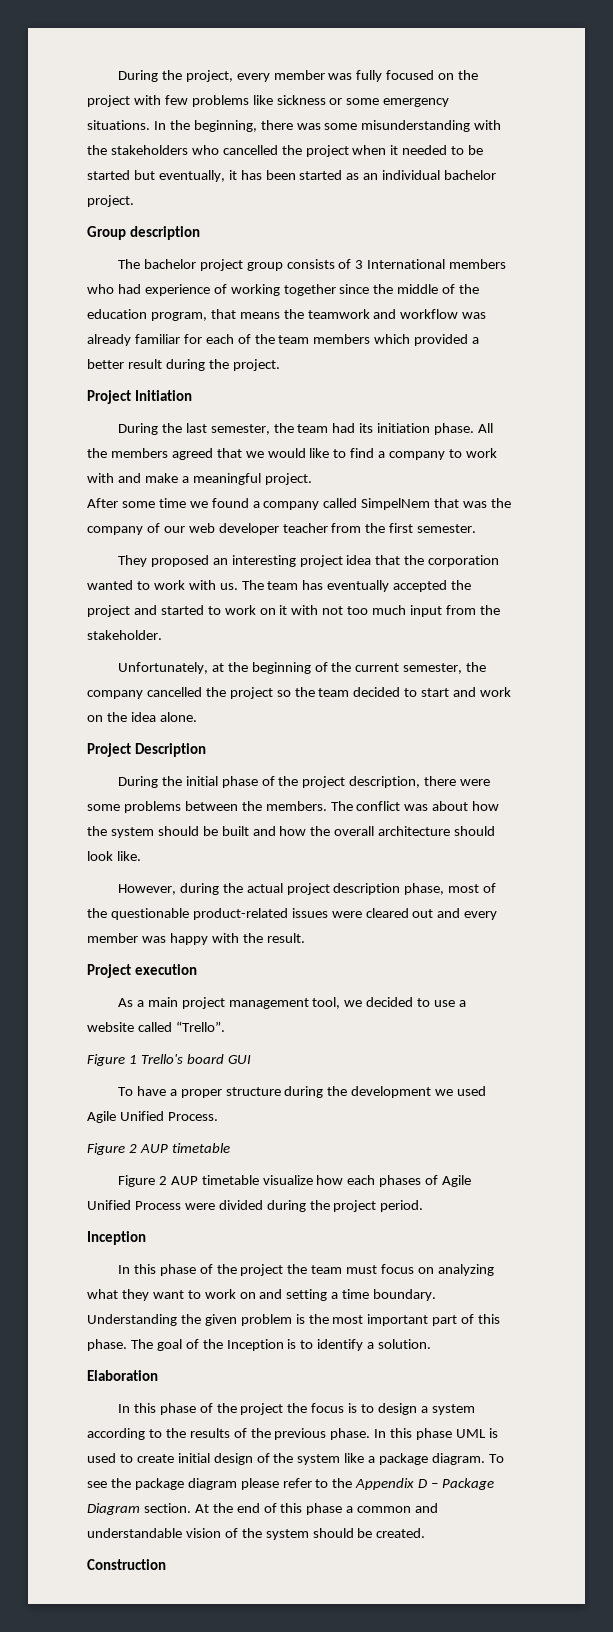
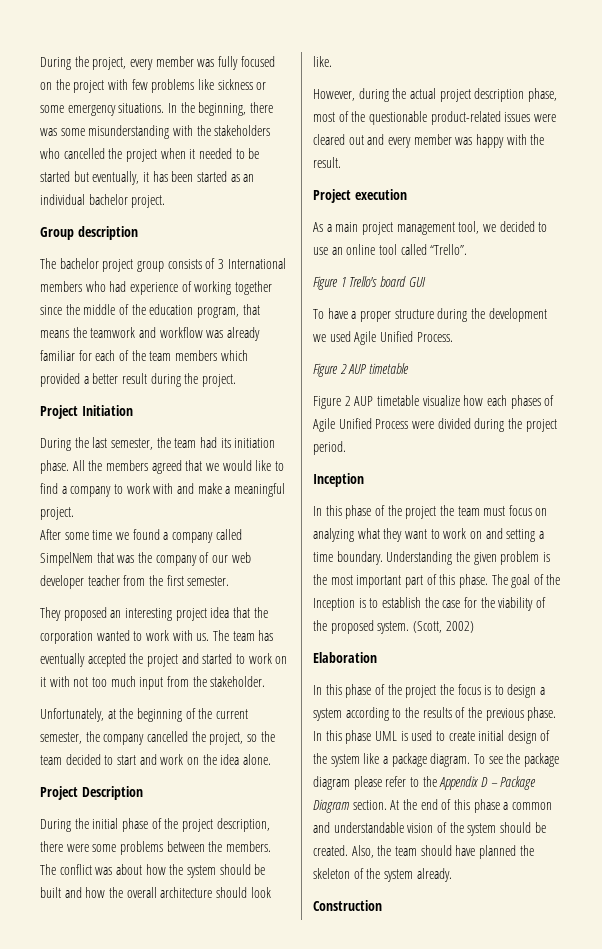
- Unfortunately, at the beginning of the current semester, the company cancelled the project so the team decided to start and work on the idea alone.
+ Unfortunately, at the beginning of the current semester, the company cancelled the project, so the team decided to start and work on the idea alone.
- As a main project management tool, we decided to use a website called “Trello”.
+ As a main project management tool, we decided to use an online tool called “Trello”.
- The goal of the Inception is to identify a solution.
+ The goal of the Inception is to establish the case for the viability of the proposed system. (Scott, 2002)
+ Also, the team should have planned the skeleton of the system already.

